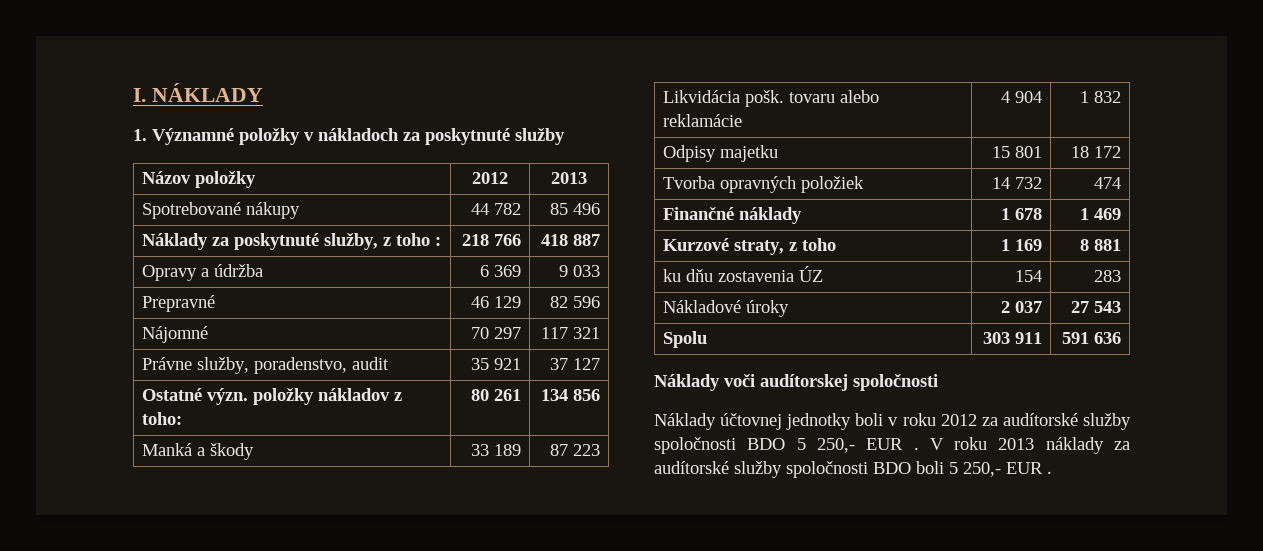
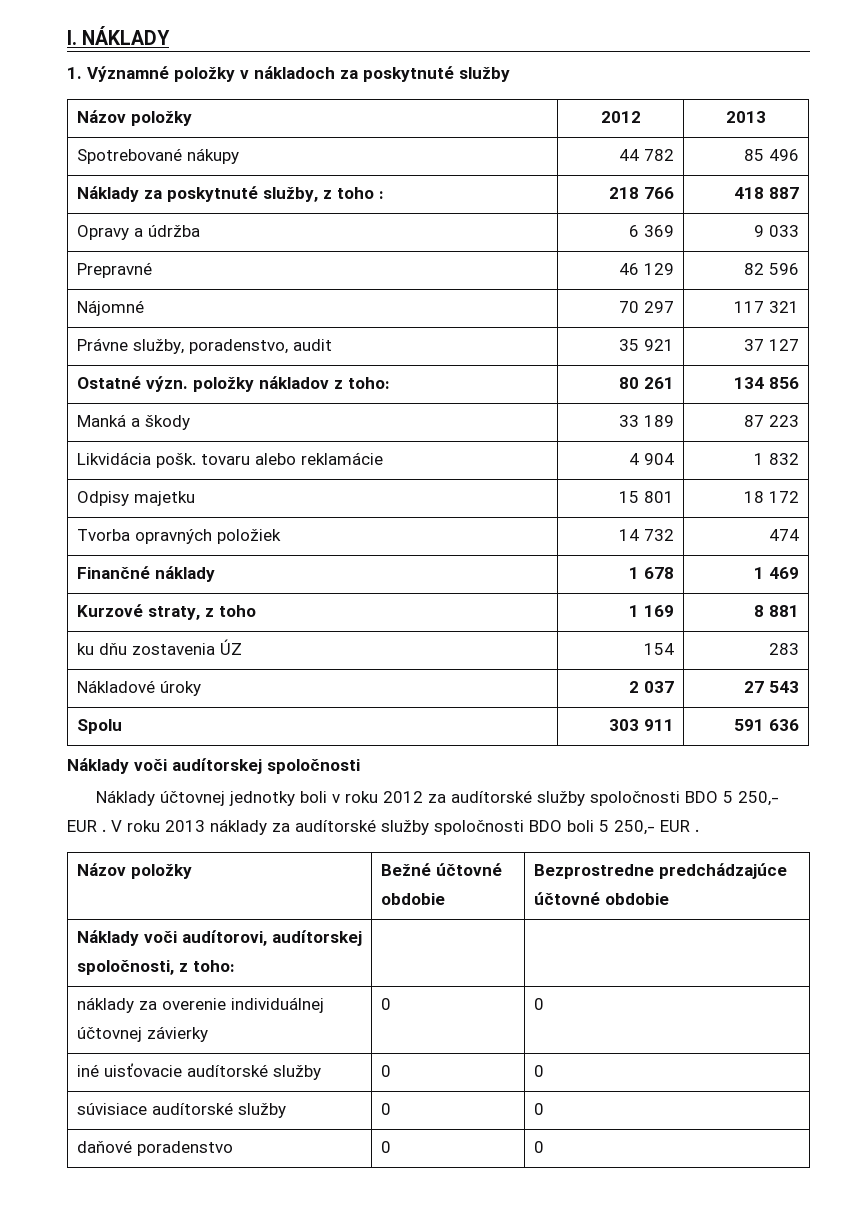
+ Názov položky | Bežné účtovné obdobie | Bezprostredne predchádzajúce účtovné obdobie
+ Náklady voči audítorovi, audítorskej spoločnosti, z toho: | |
+ náklady za overenie individuálnej účtovnej závierky | 0 | 0
+ iné uisťovacie audítorské služby | 0 | 0
+ súvisiace audítorské služby | 0 | 0
+ daňové poradenstvo | 0 | 0

